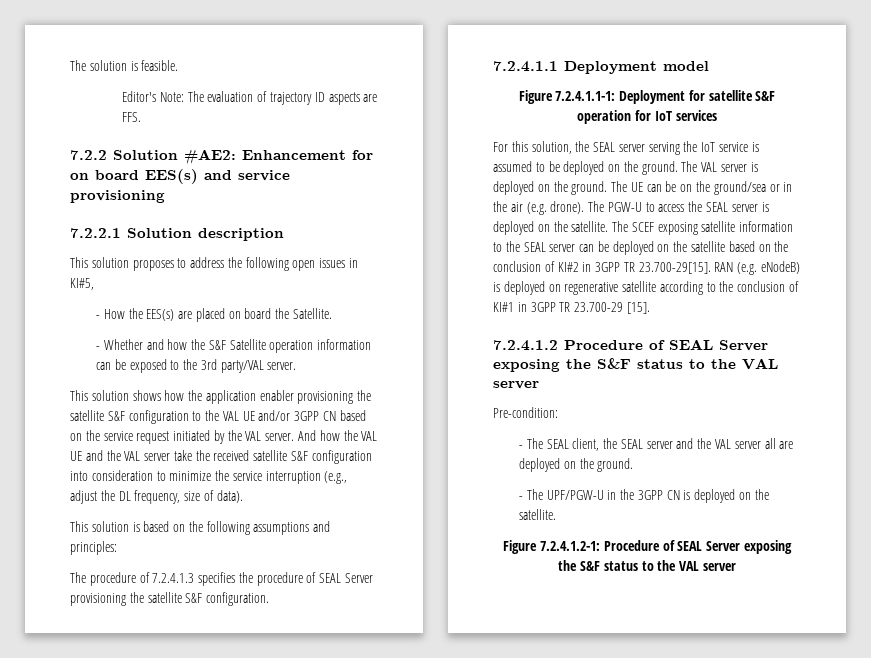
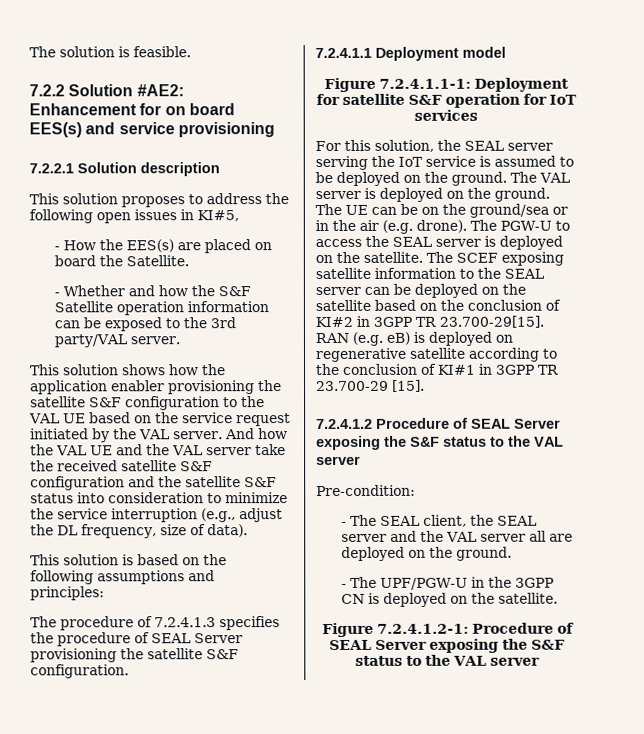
- Editor's Note: The evaluation of trajectory ID aspects are FFS.
- This solution shows how the application enabler provisioning the satellite S&F configuration to the VAL UE and/or 3GPP CN based on the service request initiated by the VAL server.
+ This solution shows how the application enabler provisioning the satellite S&F configuration to the VAL UE based on the service request initiated by the VAL server.
- And how the VAL UE and the VAL server take the received satellite S&F configuration into consideration to minimize the service interruption (e.g., adjust the DL frequency, size of data).
+ And how the VAL UE and the VAL server take the received satellite S&F configuration and the satellite S&F status into consideration to minimize the service interruption (e.g., adjust the DL frequency, size of data).
- The SCEF exposing satellite information to the SEAL server can be deployed on the satellite based on the conclusion of KI#2 in 3GPP TR 23.700-29[15]. RAN (e.g. eNodeB) is deployed on regenerative satellite according to the conclusion of KI#1 in 3GPP TR 23.700-29 [15].
+ The SCEF exposing satellite information to the SEAL server can be deployed on the satellite based on the conclusion of KI#2 in 3GPP TR 23.700-29[15]. RAN (e.g. eB) is deployed on regenerative satellite according to the conclusion of KI#1 in 3GPP TR 23.700-29 [15].

